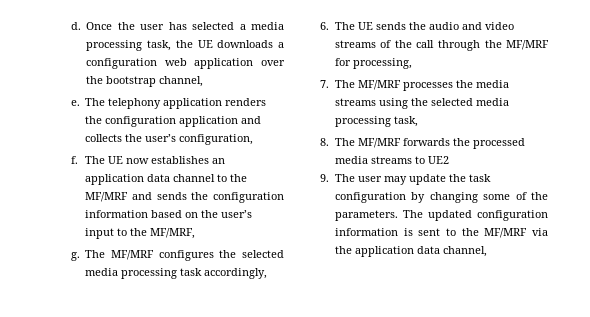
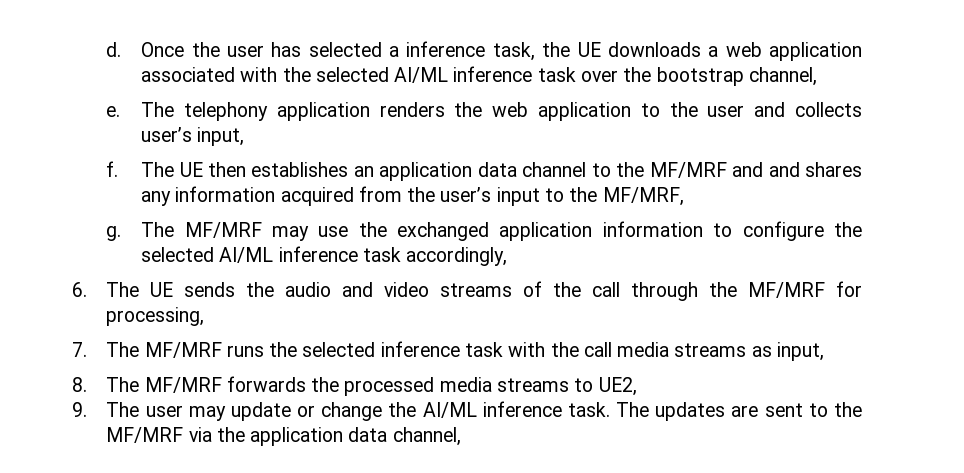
- Once the user has selected a media processing task, the UE downloads a configuration web application over the bootstrap channel,
+ Once the user has selected a inference task, the UE downloads a web application associated with the selected AI/ML inference task over the bootstrap channel,
- The telephony application renders the configuration application and collects the user’s configuration,
+ The telephony application renders the web application to the user and collects user’s input,
- The UE now establishes an application data channel to the MF/MRF and sends the configuration information based on the user’s input to the MF/MRF,
+ The UE then establishes an application data channel to the MF/MRF and and shares any information acquired from the user’s input to the MF/MRF,
- The MF/MRF configures the selected media processing task accordingly,
+ The MF/MRF may use the exchanged application information to configure the selected AI/ML inference task accordingly,
- 7. The MF/MRF processes the media streams using the selected media processing task,
+ 7. The MF/MRF runs the selected inference task with the call media streams as input,
- 8. The MF/MRF forwards the processed media streams to UE2
+ 8. The MF/MRF forwards the processed media streams to UE2,
- 9. The user may update the task configuration by changing some of the parameters. The updated configuration information is sent to the MF/MRF via the application data channel,
+ 9. The user may update or change the AI/ML inference task. The updates are sent to the MF/MRF via the application data channel,

